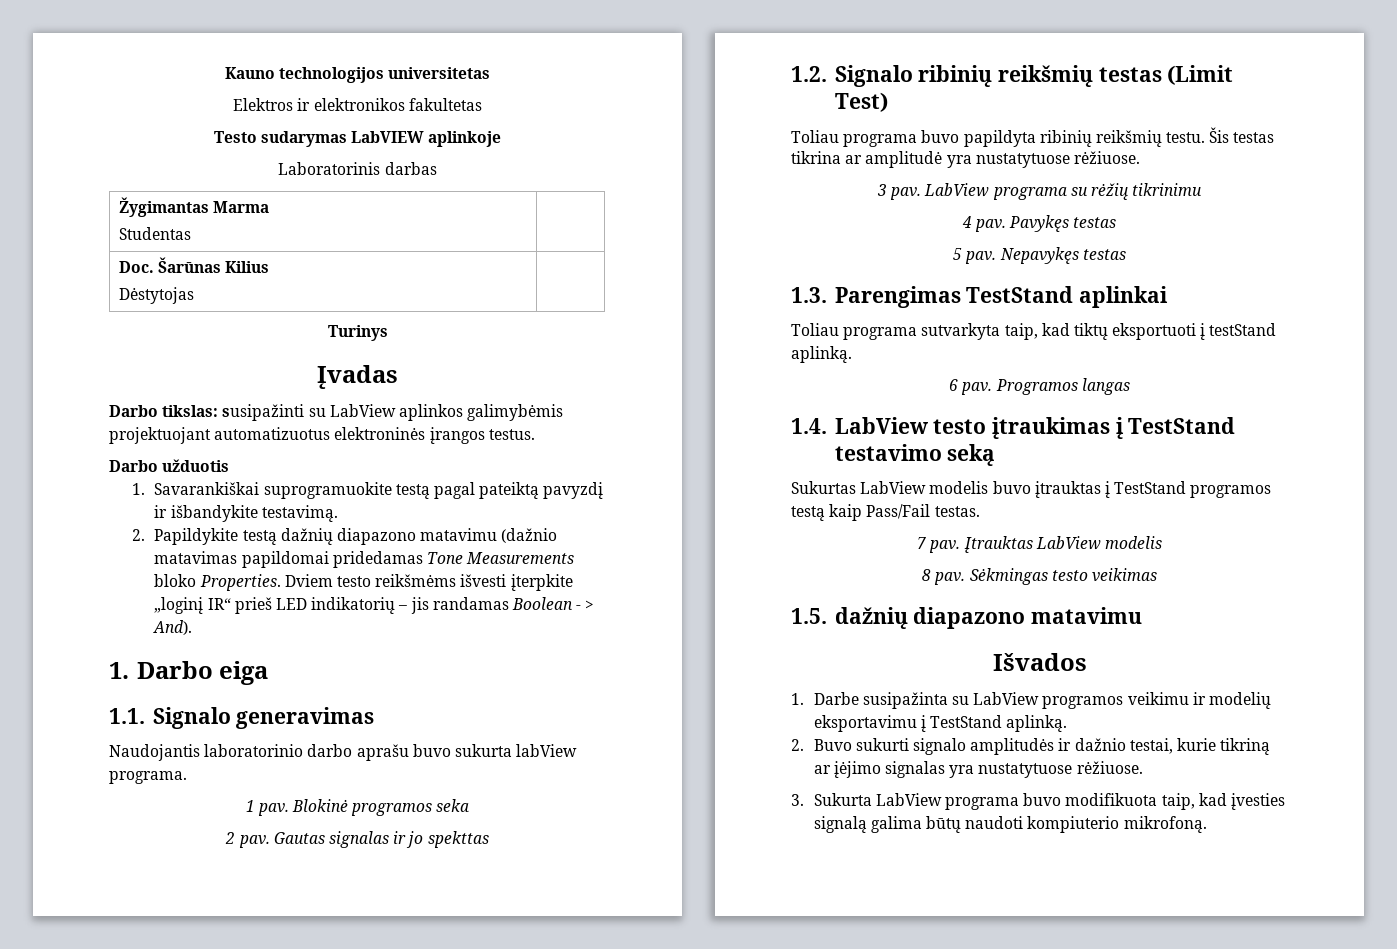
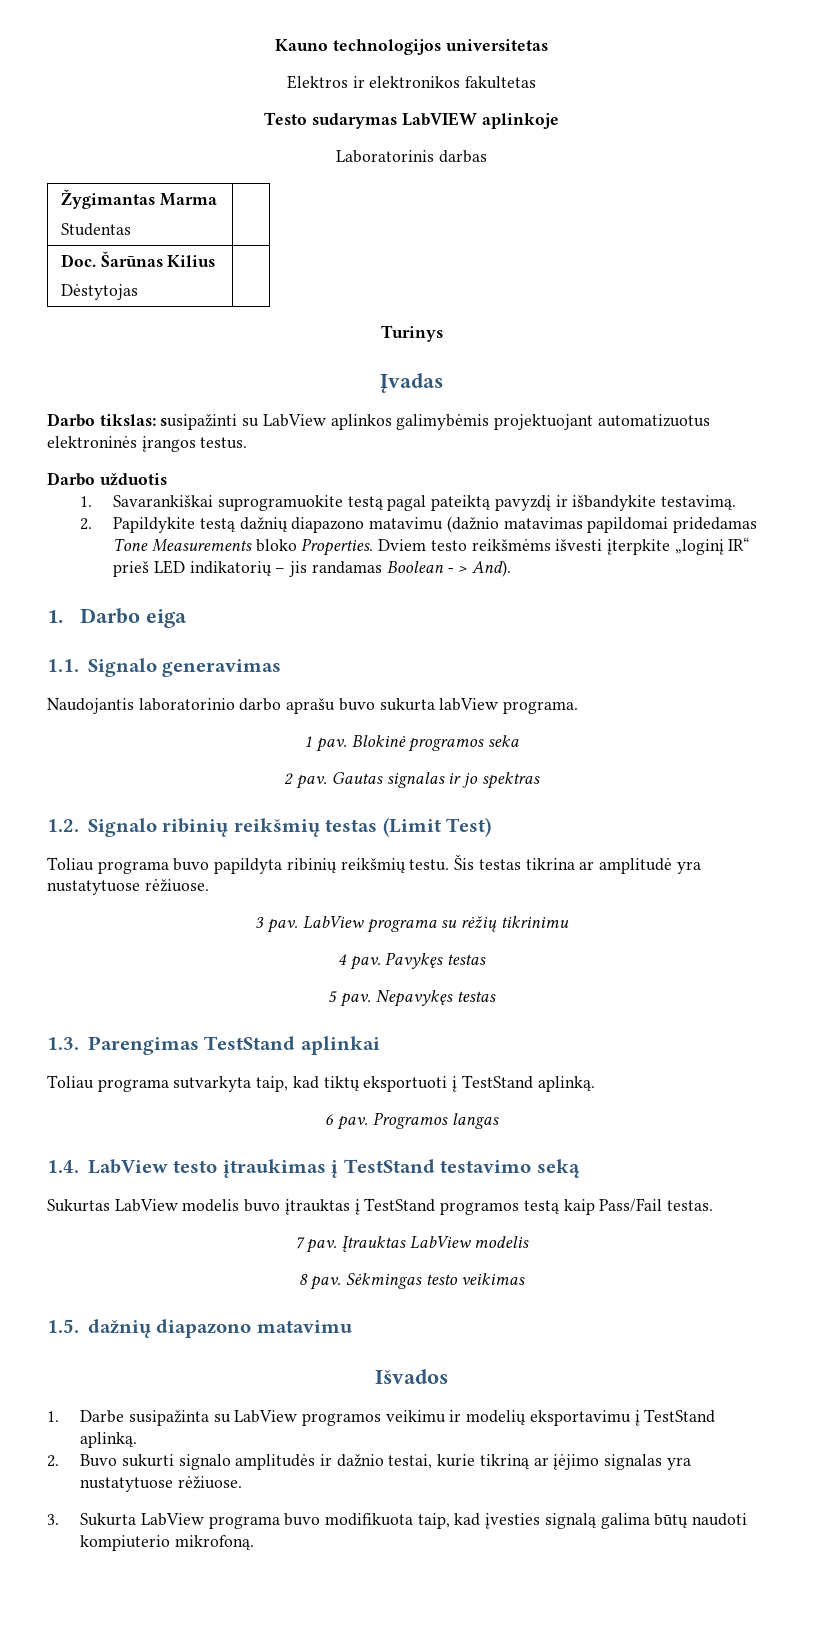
- Gautas signalas ir jo spekttas
+ Gautas signalas ir jo spektras
- Toliau programa sutvarkyta taip, kad tiktų eksportuoti į testStand aplinką.
+ Toliau programa sutvarkyta taip, kad tiktų eksportuoti į TestStand aplinką.

